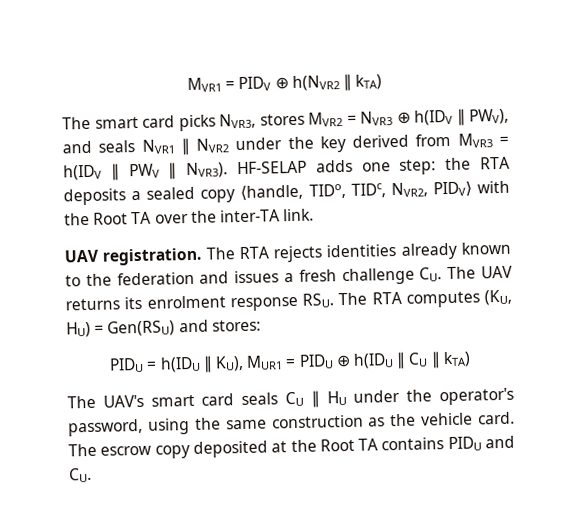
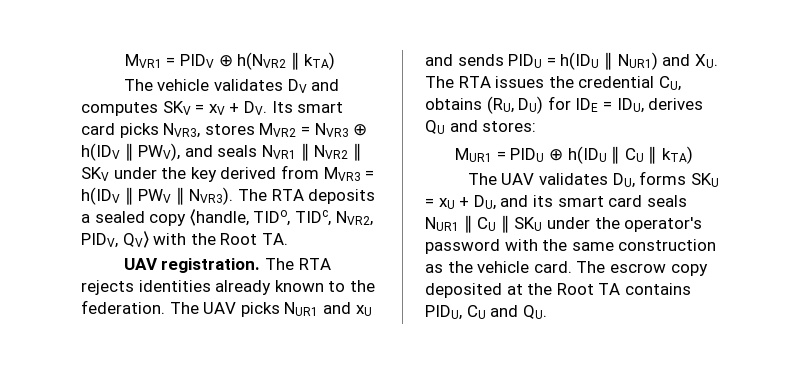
- The smart card picks NVR3, stores MVR2 = NVR3 ⊕ h(IDV ∥ PWV), and seals NVR1 ∥ NVR2 under the key derived from MVR3 = h(IDV ∥ PWV ∥ NVR3).
+ The vehicle validates DV and computes SKV = xV + DV. Its smart card picks NVR3, stores MVR2 = NVR3 ⊕ h(IDV ∥ PWV), and seals NVR1 ∥ NVR2 ∥ SKV under the key derived from MVR3 = h(IDV ∥ PWV ∥ NVR3).
- HF-SELAP adds one step: the RTA deposits a sealed copy ⟨handle, TIDo, TIDc, NVR2, PIDV⟩ with the Root TA over the inter-TA link.
+ The RTA deposits a sealed copy ⟨handle, TIDo, TIDc, NVR2, PIDV, QV⟩ with the Root TA.
- The RTA rejects identities already known to the federation and issues a fresh challenge CU. The UAV returns its enrolment response RSU. The RTA computes (KU, HU) = Gen(RSU) and stores:
- PIDU = h(IDU ∥ KU), MUR1 = PIDU ⊕ h(IDU ∥ CU ∥ kTA)
+ The RTA rejects identities already known to the federation. The UAV picks NUR1 and xU and sends PIDU = h(IDU ∥ NUR1) and XU. The RTA issues the credential CU, obtains (RU, DU) for IDE = IDU, derives QU and stores:
+ MUR1 = PIDU ⊕ h(IDU ∥ CU ∥ kTA)
- The UAV's smart card seals CU ∥ HU under the operator's password, using the same construction as the vehicle card.
+ The UAV validates DU, forms SKU = xU + DU, and its smart card seals NUR1 ∥ CU ∥ SKU under the operator's password with the same construction as the vehicle card.
- The escrow copy deposited at the Root TA contains PIDU and CU.
+ The escrow copy deposited at the Root TA contains PIDU, CU and QU.

